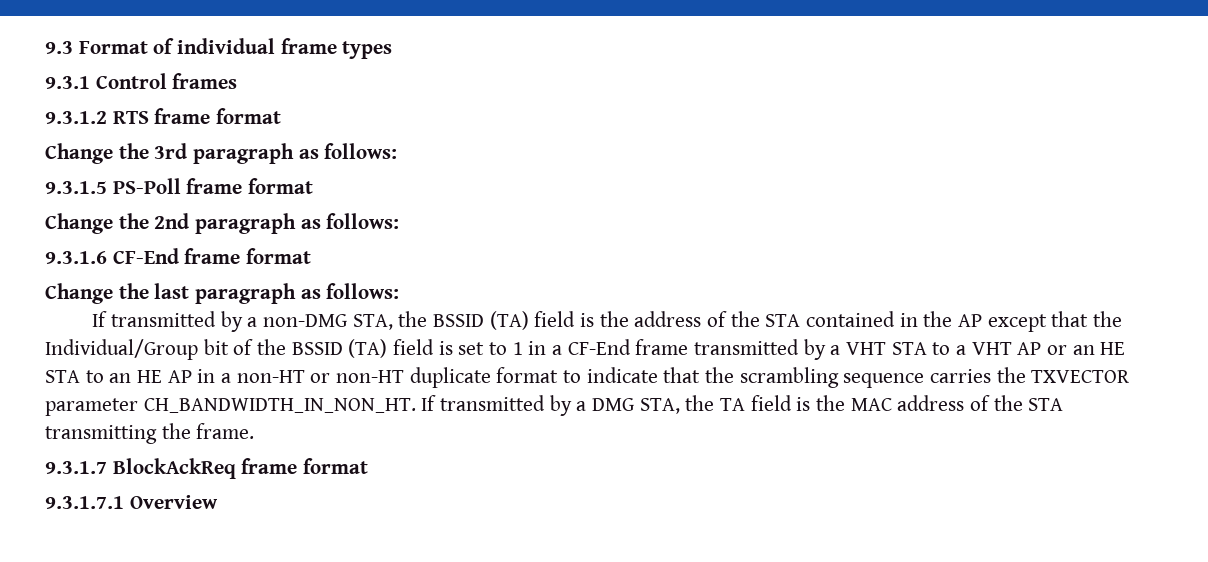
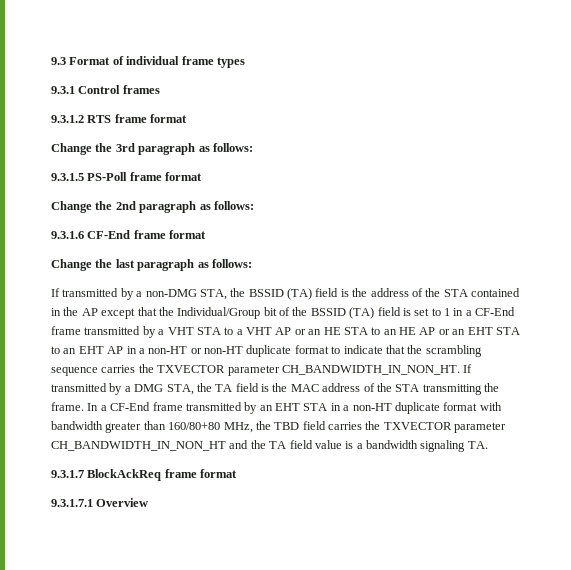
- If transmitted by a non-DMG STA, the BSSID (TA) field is the address of the STA contained in the AP except that the Individual/Group bit of the BSSID (TA) field is set to 1 in a CF-End frame transmitted by a VHT STA to a VHT AP or an HE STA to an HE AP in a non-HT or non-HT duplicate format to indicate that the scrambling sequence carries the TXVECTOR parameter CH_BANDWIDTH_IN_NON_HT.
+ If transmitted by a non-DMG STA, the BSSID (TA) field is the address of the STA contained in the AP except that the Individual/Group bit of the BSSID (TA) field is set to 1 in a CF-End frame transmitted by a VHT STA to a VHT AP or an HE STA to an HE AP or an EHT STA to an EHT AP in a non-HT or non-HT duplicate format to indicate that the scrambling sequence carries the TXVECTOR parameter CH_BANDWIDTH_IN_NON_HT.
+ In a CF-End frame transmitted by an EHT STA in a non-HT duplicate format with bandwidth greater than 160/80+80 MHz, the TBD field carries the TXVECTOR parameter CH_BANDWIDTH_IN_NON_HT and the TA field value is a bandwidth signaling TA.

